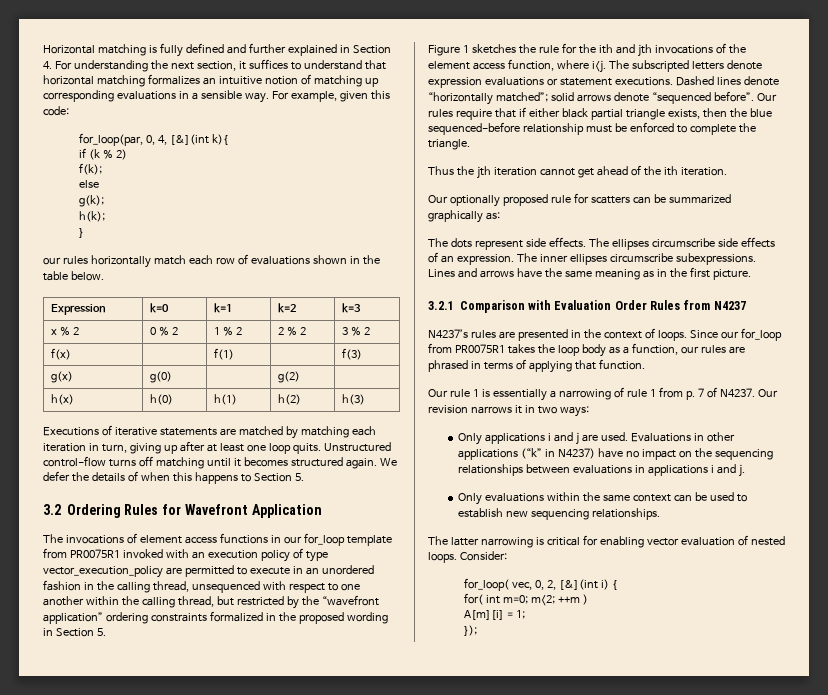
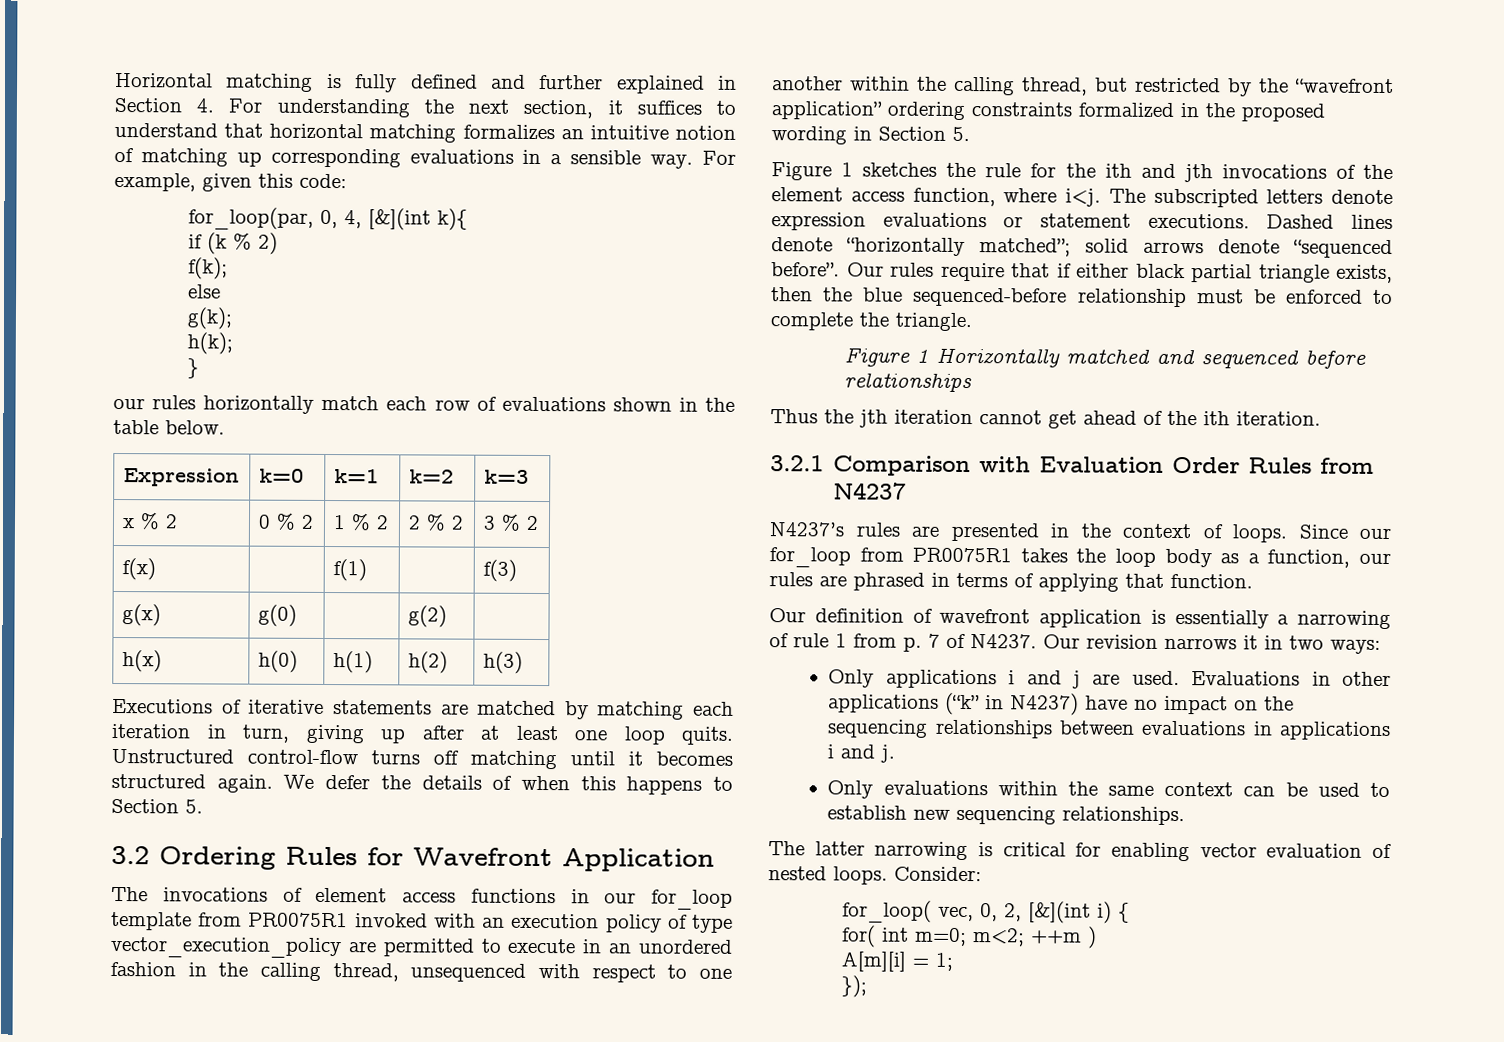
+ Figure 1 Horizontally matched and sequenced before relationships
- Our optionally proposed rule for scatters can be summarized graphically as:
- The dots represent side effects. The ellipses circumscribe side effects of an expression. The inner ellipses circumscribe subexpressions. Lines and arrows have the same meaning as in the first picture.
- Our rule 1 is essentially a narrowing of rule 1 from p. 7 of N4237.
+ Our definition of wavefront application is essentially a narrowing of rule 1 from p. 7 of N4237.

